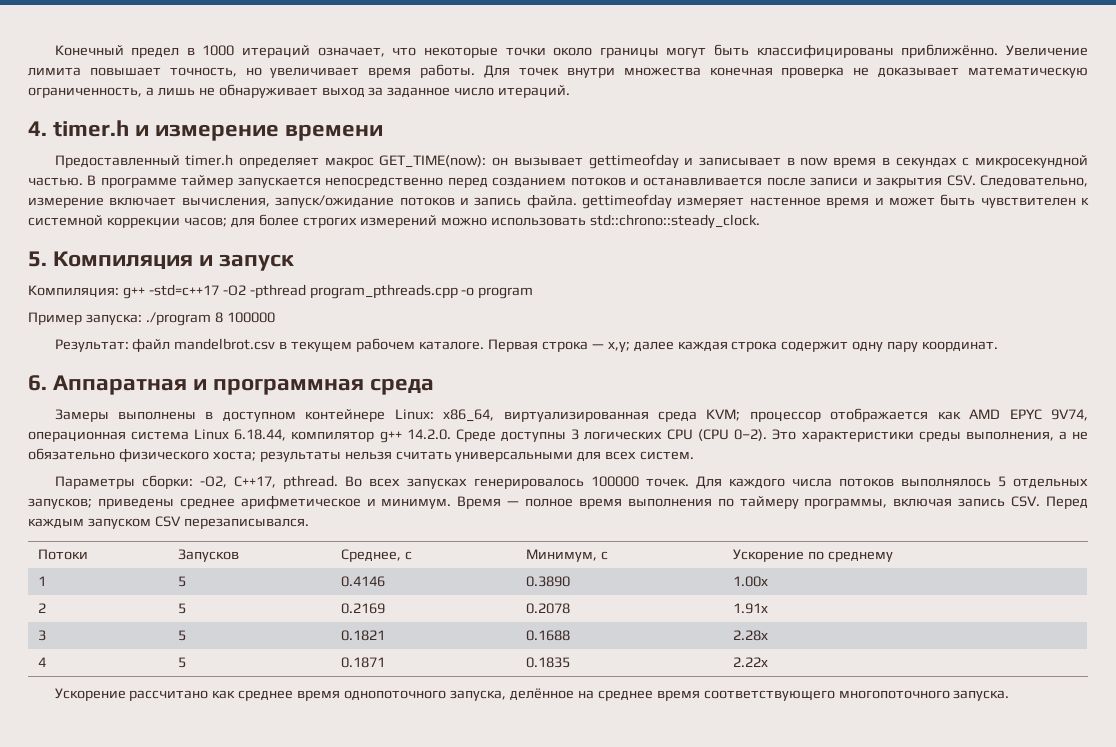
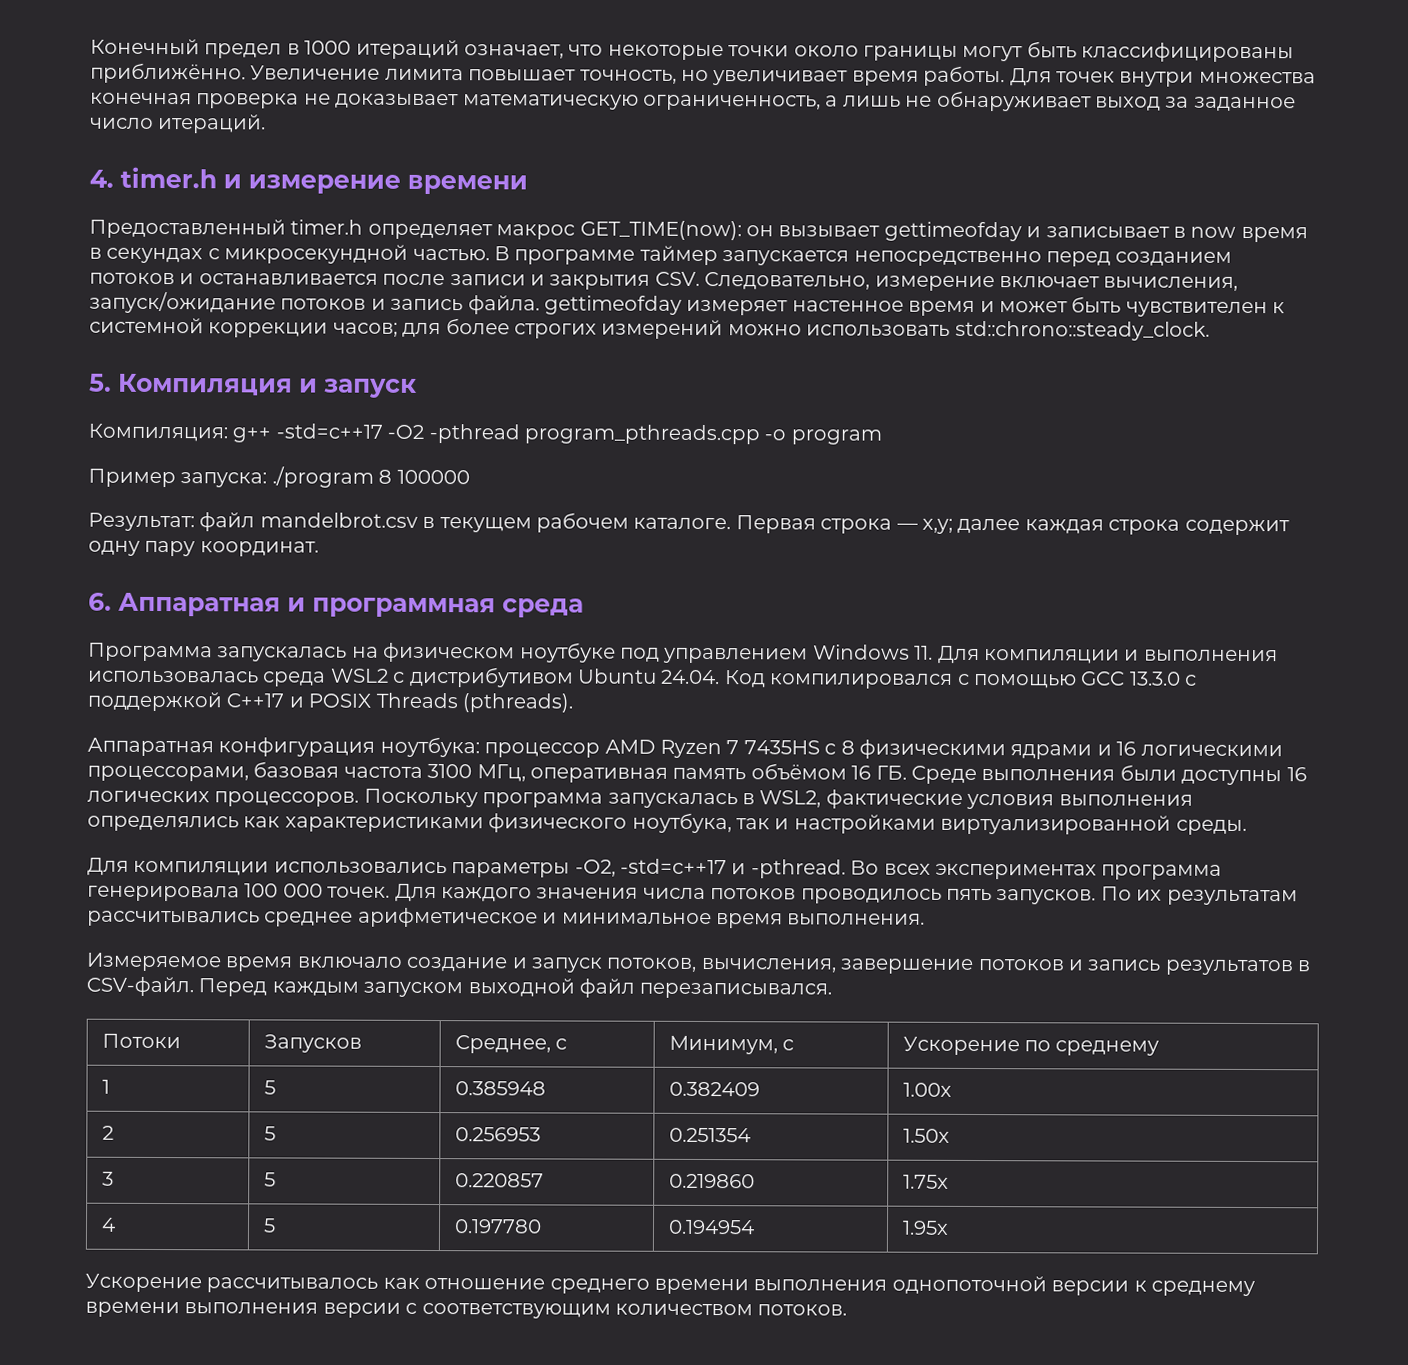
- Замеры выполнены в доступном контейнере Linux: x86_64, виртуализированная среда KVM; процессор отображается как AMD EPYC 9V74, операционная система Linux 6.18.44, компилятор g++ 14.2.0. Среде доступны 3 логических CPU (CPU 0–2). Это характеристики среды выполнения, а не обязательно физического хоста; результаты нельзя считать универсальными для всех систем.
- Параметры сборки: -O2, C++17, pthread. Во всех запусках генерировалось 100000 точек.
+ Программа запускалась на физическом ноутбуке под управлением Windows 11. Для компиляции и выполнения использовалась среда WSL2 с дистрибутивом Ubuntu 24.04. Код компилировался с помощью GCC 13.3.0 с поддержкой C++17 и POSIX Threads (pthreads).
+ Аппаратная конфигурация ноутбука: процессор AMD Ryzen 7 7435HS с 8 физическими ядрами и 16 логическими процессорами, базовая частота 3100 МГц, оперативная память объёмом 16 ГБ. Среде выполнения были доступны 16 логических процессоров. Поскольку программа запускалась в WSL2, фактические условия выполнения определялись как характеристиками физического ноутбука, так и настройками виртуализированной среды.
+ Для компиляции использовались параметры -O2, -std=c++17 и -pthread. Во всех экспериментах программа генерировала 100 000 точек.
- Для каждого числа потоков выполнялось 5 отдельных запусков; приведены среднее арифметическое и минимум. Время — полное время выполнения по таймеру программы, включая запись CSV. Перед каждым запуском CSV перезаписывался.
+ Для каждого значения числа потоков проводилось пять запусков. По их результатам рассчитывались среднее арифметическое и минимальное время выполнения.
+ Измеряемое время включало создание и запуск потоков, вычисления, завершение потоков и запись результатов в CSV-файл. Перед каждым запуском выходной файл перезаписывался.
- 1 | 5 | 0.4146 | 0.3890 | 1.00x
+ 1 | 5 | 0.385948 | 0.382409 | 1.00x
- 2 | 5 | 0.2169 | 0.2078 | 1.91x
+ 2 | 5 | 0.256953 | 0.251354 | 1.50x
- 3 | 5 | 0.1821 | 0.1688 | 2.28x
+ 3 | 5 | 0.220857 | 0.219860 | 1.75x
- 4 | 5 | 0.1871 | 0.1835 | 2.22x
- Ускорение рассчитано как среднее время однопоточного запуска, делённое на среднее время соответствующего многопоточного запуска.
+ 4 | 5 | 0.197780 | 0.194954 | 1.95x
+ Ускорение рассчитывалось как отношение среднего времени выполнения однопоточной версии к среднему времени выполнения версии с соответствующим количеством потоков.

